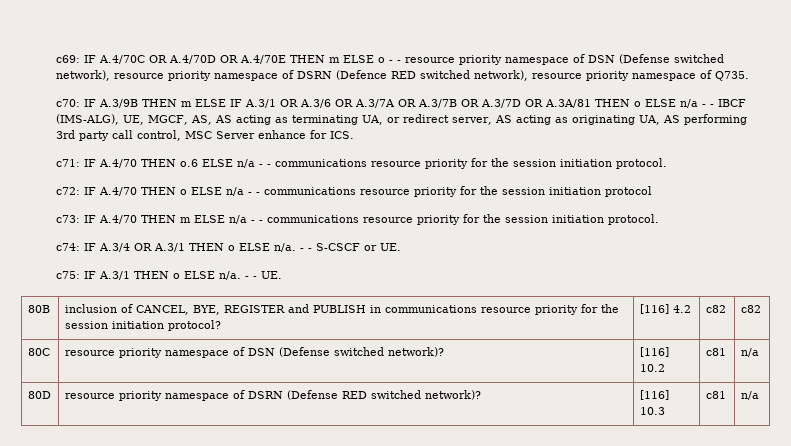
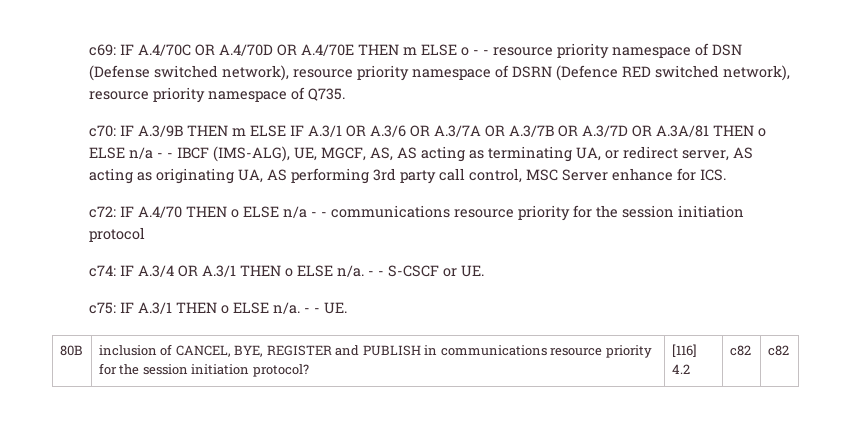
- c71: IF A.4/70 THEN o.6 ELSE n/a - - communications resource priority for the session initiation protocol.
- c73: IF A.4/70 THEN m ELSE n/a - - communications resource priority for the session initiation protocol.
- 80C | resource priority namespace of DSN (Defense switched network)? | [116] 10.2 | c81 | n/a
- 80D | resource priority namespace of DSRN (Defense RED switched network)? | [116] 10.3 | c81 | n/a

